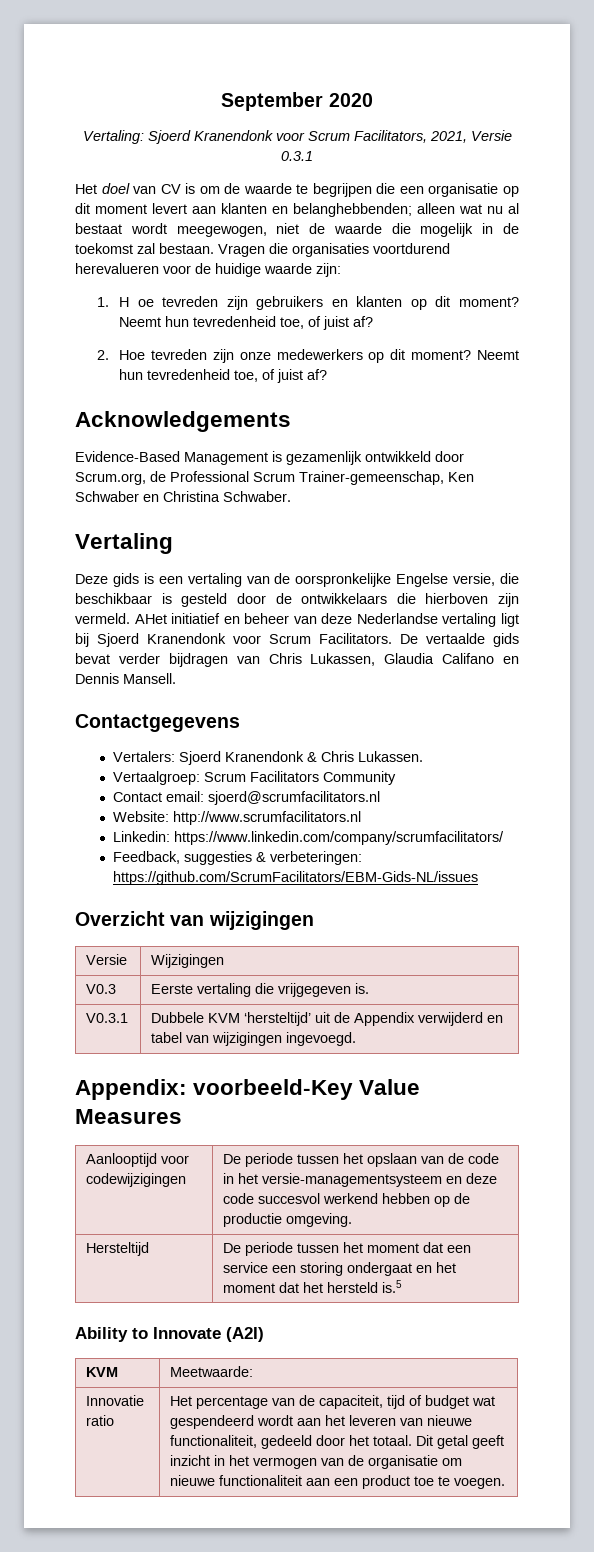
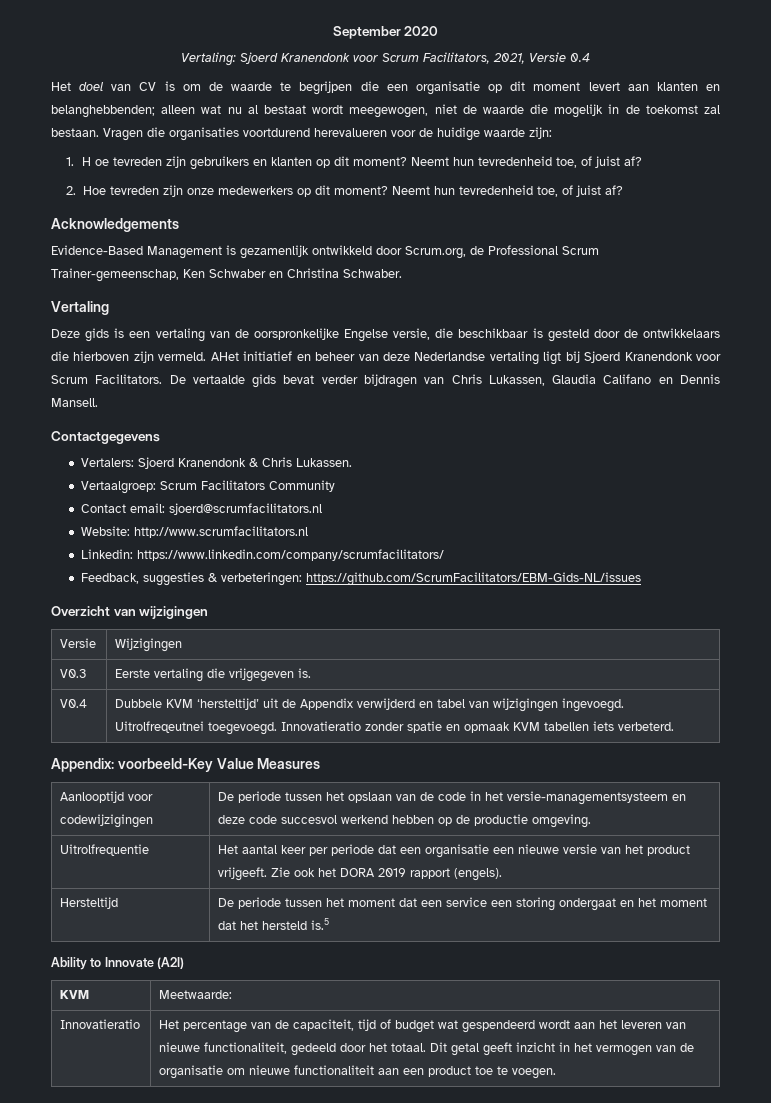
- Vertaling: Sjoerd Kranendonk voor Scrum Facilitators, 2021, Versie 0.3.1
+ Vertaling: Sjoerd Kranendonk voor Scrum Facilitators, 2021, Versie 0.4
- V0.3.1 | Dubbele KVM ‘hersteltijd’ uit de Appendix verwijderd en tabel van wijzigingen ingevoegd.
+ V0.4 | Dubbele KVM ‘hersteltijd’ uit de Appendix verwijderd en tabel van wijzigingen ingevoegd. Uitrolfreqeutnei toegevoegd. Innovatieratio zonder spatie en opmaak KVM tabellen iets verbeterd.
+ Uitrolfrequentie | Het aantal keer per periode dat een organisatie een nieuwe versie van het product vrijgeeft. Zie ook het DORA 2019 rapport (engels).
  KVM | Meetwaarde:
- Innovatie ratio
+ Innovatieratio

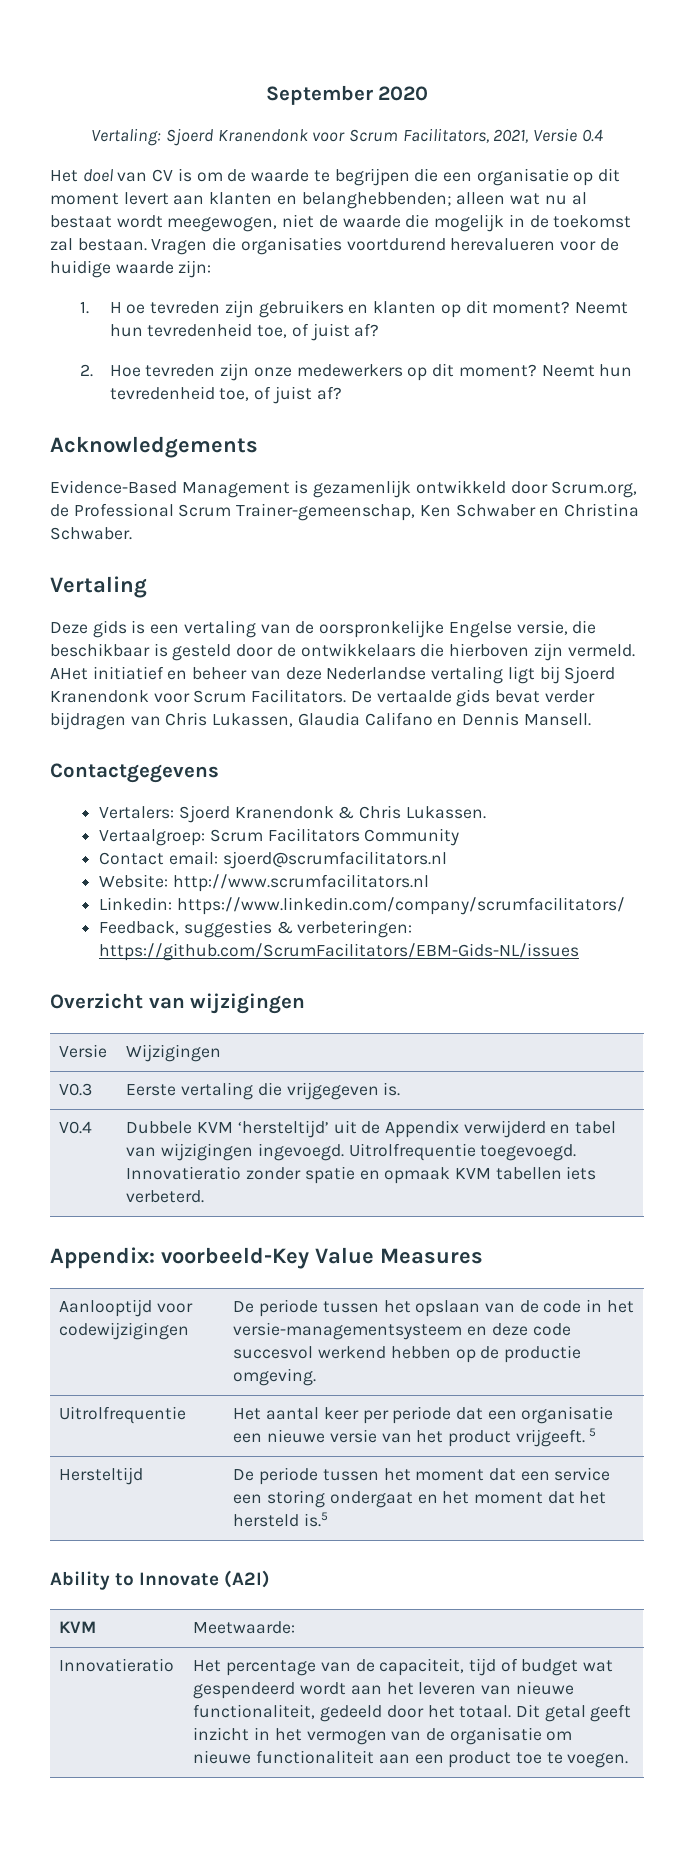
- V0.4 | Dubbele KVM ‘hersteltijd’ uit de Appendix verwijderd en tabel van wijzigingen ingevoegd. Uitrolfreqeutnei toegevoegd. Innovatieratio zonder spatie en opmaak KVM tabellen iets verbeterd.
+ V0.4 | Dubbele KVM ‘hersteltijd’ uit de Appendix verwijderd en tabel van wijzigingen ingevoegd. Uitrolfrequentie toegevoegd. Innovatieratio zonder spatie en opmaak KVM tabellen iets verbeterd.
- Uitrolfrequentie | Het aantal keer per periode dat een organisatie een nieuwe versie van het product vrijgeeft. Zie ook het DORA 2019 rapport (engels).
+ Uitrolfrequentie | Het aantal keer per periode dat een organisatie een nieuwe versie van het product vrijgeeft. 5

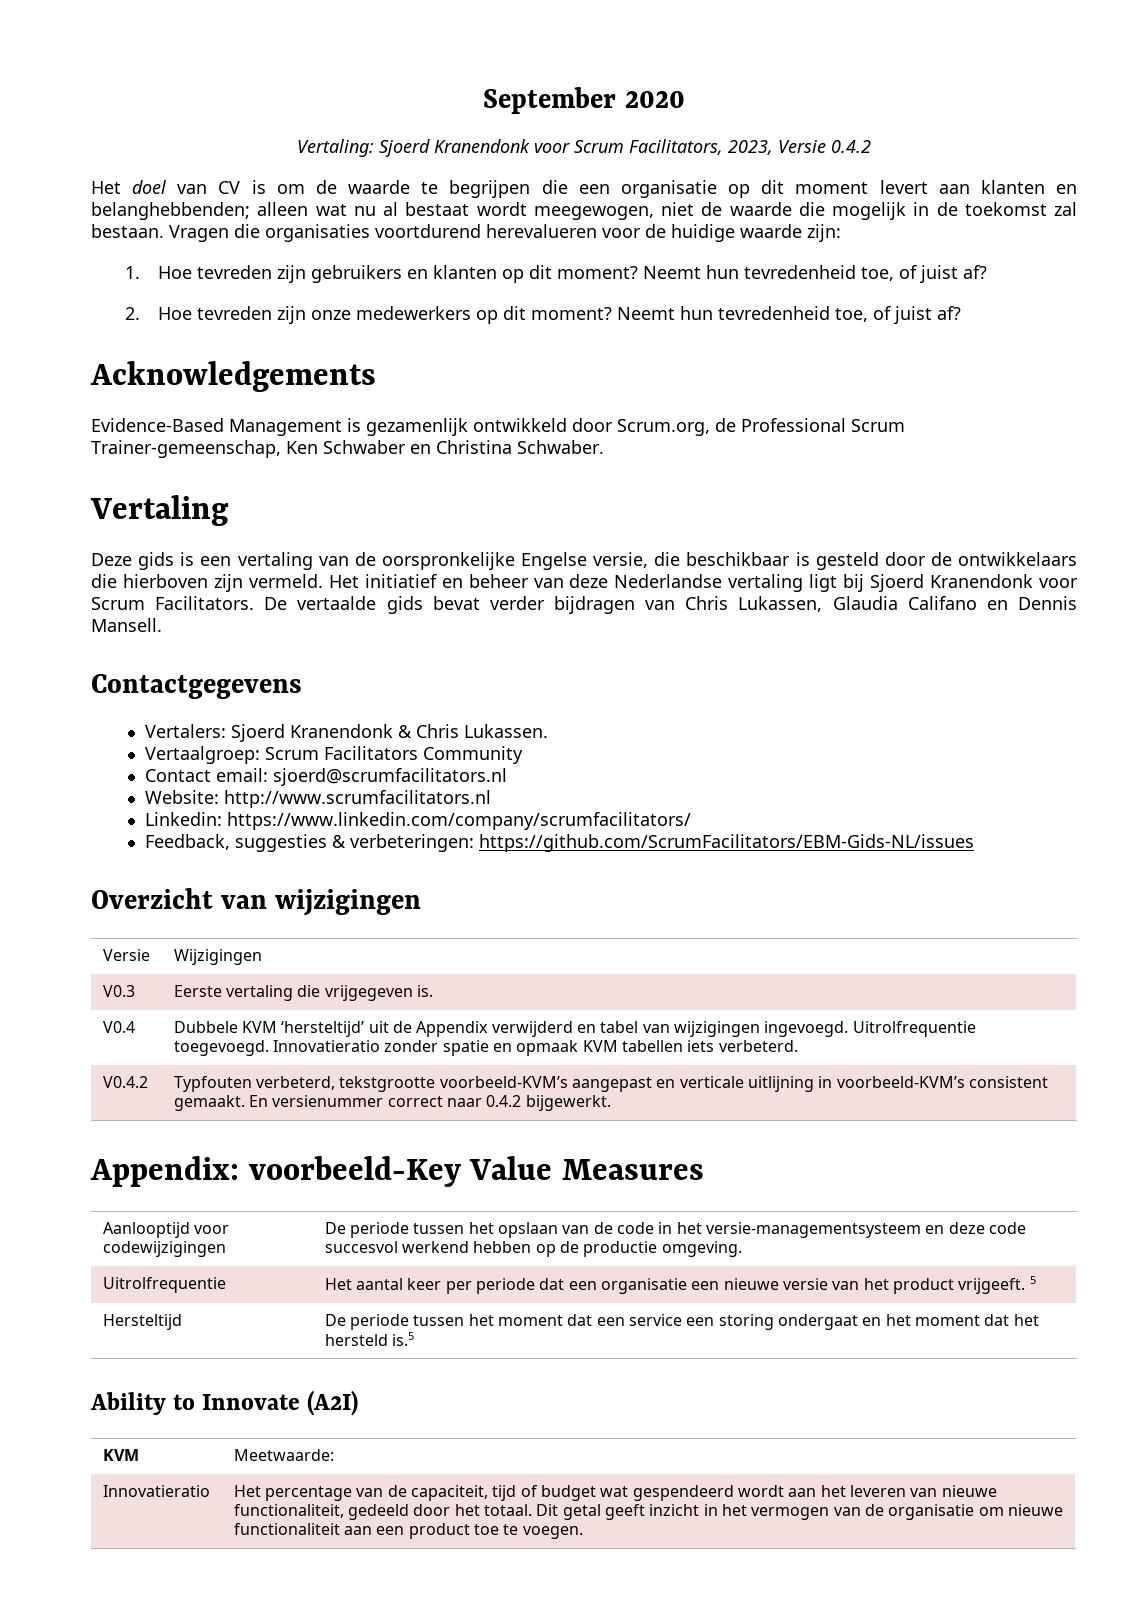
- Vertaling: Sjoerd Kranendonk voor Scrum Facilitators, 2021, Versie 0.4
+ Vertaling: Sjoerd Kranendonk voor Scrum Facilitators, 2023, Versie 0.4.2
- 1. H oe tevreden zijn gebruikers en klanten op dit moment?
+ 1. Hoe tevreden zijn gebruikers en klanten op dit moment?
- AHet initiatief en beheer van deze Nederlandse vertaling ligt bij Sjoerd Kranendonk voor Scrum Facilitators.
+ Het initiatief en beheer van deze Nederlandse vertaling ligt bij Sjoerd Kranendonk voor Scrum Facilitators.
+ V0.4.2 | Typfouten verbeterd, tekstgrootte voorbeeld-KVM’s aangepast en verticale uitlijning in voorbeeld-KVM’s consistent gemaakt. En versienummer correct naar 0.4.2 bijgewerkt.

